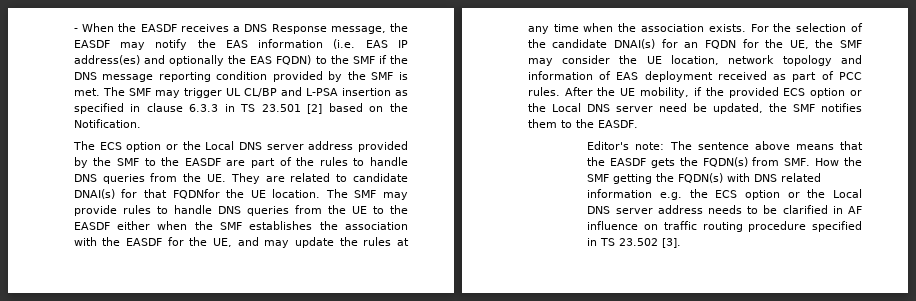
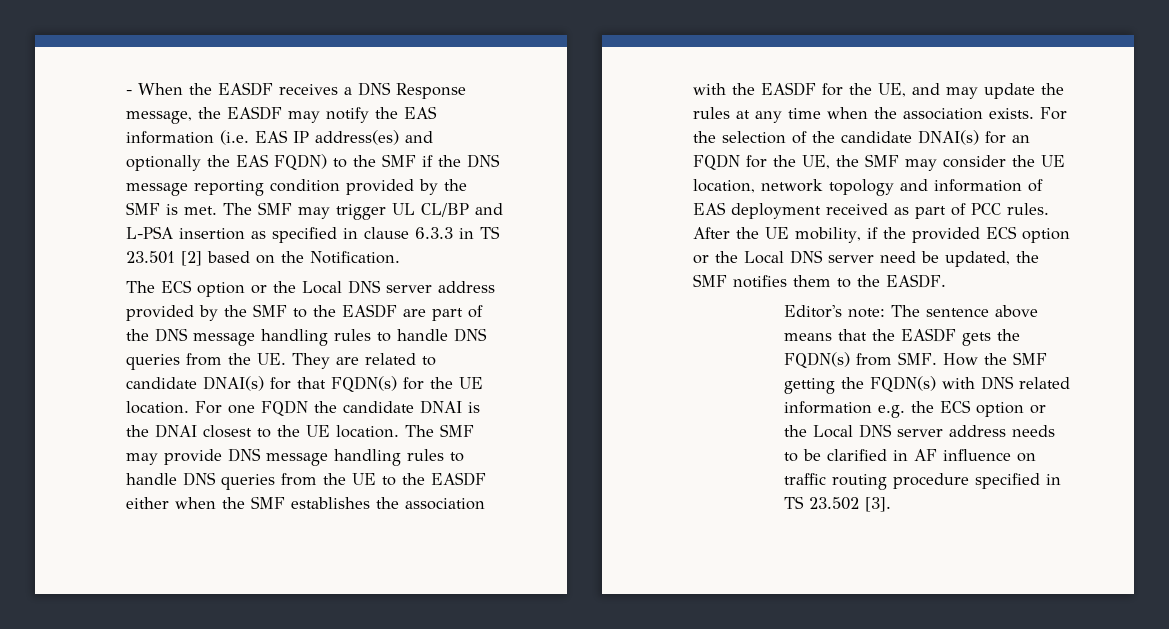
- The ECS option or the Local DNS server address provided by the SMF to the EASDF are part of the rules to handle DNS queries from the UE. They are related to candidate DNAI(s) for that FQDNfor the UE location.
+ The ECS option or the Local DNS server address provided by the SMF to the EASDF are part of the DNS message handling rules to handle DNS queries from the UE. They are related to candidate DNAI(s) for that FQDN(s) for the UE location. For one FQDN the candidate DNAI is the DNAI closest to the UE location.
- The SMF may provide rules to handle DNS queries from the UE to the EASDF either when the SMF establishes the association with the EASDF for the UE, and may update the rules at any time when the association exists.
+ The SMF may provide DNS message handling rules to handle DNS queries from the UE to the EASDF either when the SMF establishes the association with the EASDF for the UE, and may update the rules at any time when the association exists.

